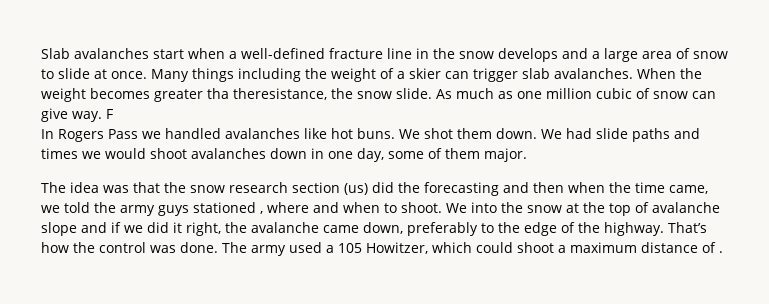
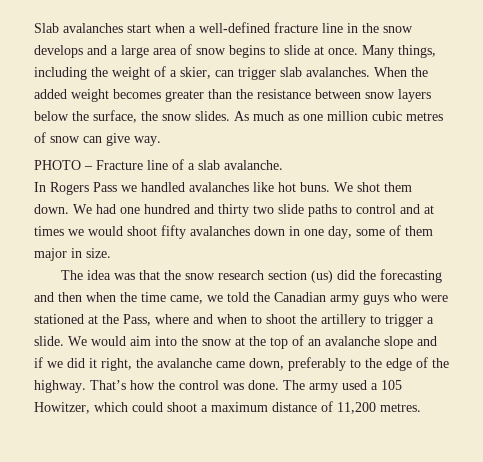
- Slab avalanches start when a well-defined fracture line in the snow develops and a large area of snow to slide at once.
+ Slab avalanches start when a well-defined fracture line in the snow develops and a large area of snow begins to slide at once.
- Many things including the weight of a skier can trigger slab avalanches.
+ Many things, including the weight of a skier, can trigger slab avalanches.
- When the weight becomes greater tha theresistance, the snow slide.
+ When the added weight becomes greater than the resistance between snow layers below the surface, the snow slides.
- As much as one million cubic of snow can give way. F
+ As much as one million cubic metres of snow can give way.
+ PHOTO – Fracture line of a slab avalanche.
- We had slide paths and times we would shoot avalanches down in one day, some of them major.
+ We had one hundred and thirty two slide paths to control and at times we would shoot fifty avalanches down in one day, some of them major in size.
- The idea was that the snow research section (us) did the forecasting and then when the time came, we told the army guys stationed , where and when to shoot. We into the snow at the top of avalanche slope and if we did it right, the avalanche came down, preferably to the edge of the highway.
+ The idea was that the snow research section (us) did the forecasting and then when the time came, we told the Canadian army guys who were stationed at the Pass, where and when to shoot the artillery to trigger a slide. We would aim into the snow at the top of an avalanche slope and if we did it right, the avalanche came down, preferably to the edge of the highway.
- The army used a 105 Howitzer, which could shoot a maximum distance of .
+ The army used a 105 Howitzer, which could shoot a maximum distance of 11,200 metres.

